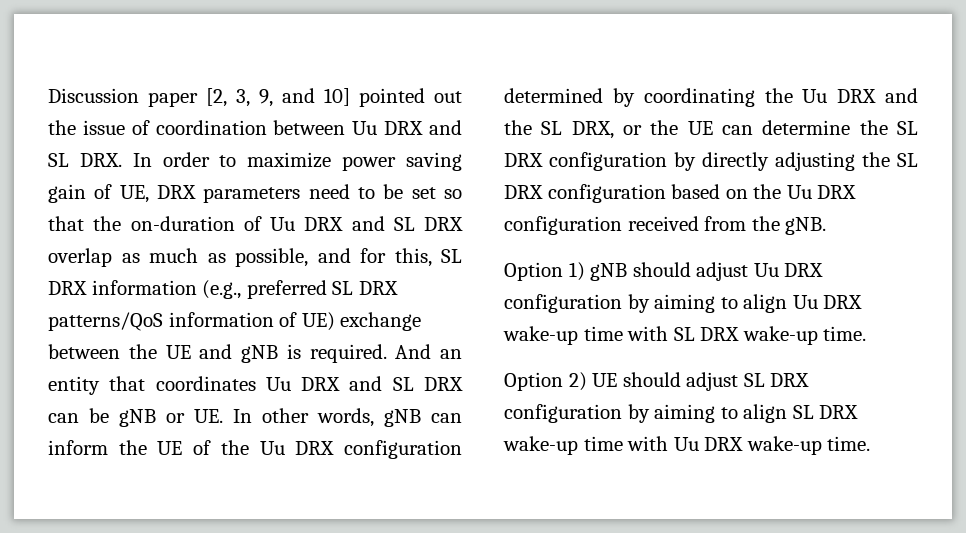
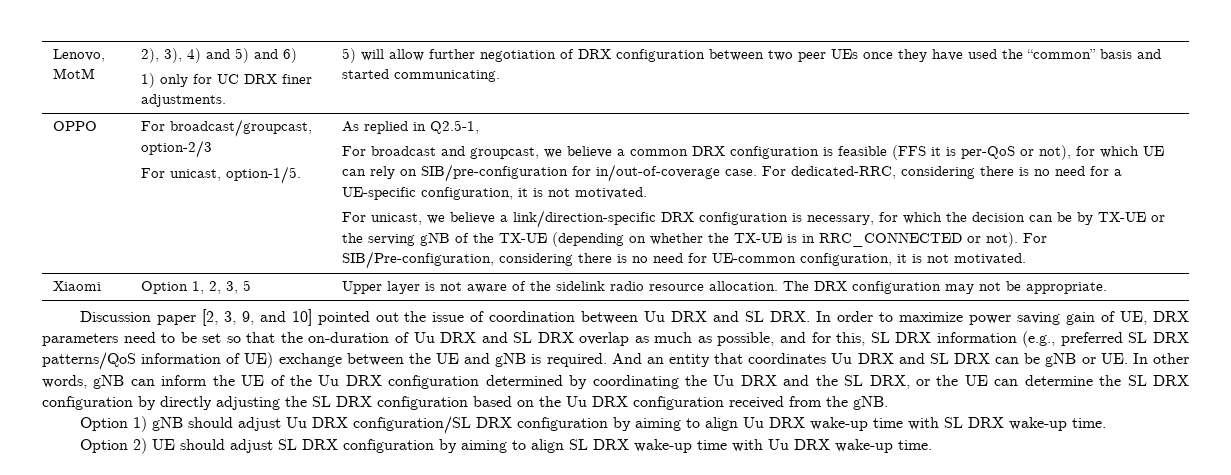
+ Lenovo, MotM | 2), 3), 4) and 5) and 6)
+ 1) only for UC DRX finer adjustments. | 5) will allow further negotiation of DRX configuration between two peer UEs once they have used the “common” basis and started communicating.
+ OPPO | For broadcast/groupcast, option-2/3
+ For unicast, option-1/5. | As replied in Q2.5-1,
+ For broadcast and groupcast, we believe a common DRX configuration is feasible (FFS it is per-QoS or not), for which UE can rely on SIB/pre-configuration for in/out-of-coverage case. For dedicated-RRC, considering there is no need for a UE-specific configuration, it is not motivated.
+ For unicast, we believe a link/direction-specific DRX configuration is necessary, for which the decision can be by TX-UE or the serving gNB of the TX-UE (depending on whether the TX-UE is in RRC_CONNECTED or not). For SIB/Pre-configuration, considering there is no need for UE-common configuration, it is not motivated.
+ Xiaomi | Option 1, 2, 3, 5 | Upper layer is not aware of the sidelink radio resource allocation. The DRX configuration may not be appropriate.
- Option 1) gNB should adjust Uu DRX configuration by aiming to align Uu DRX wake-up time with SL DRX wake-up time.
+ Option 1) gNB should adjust Uu DRX configuration/SL DRX configuration by aiming to align Uu DRX wake-up time with SL DRX wake-up time.

